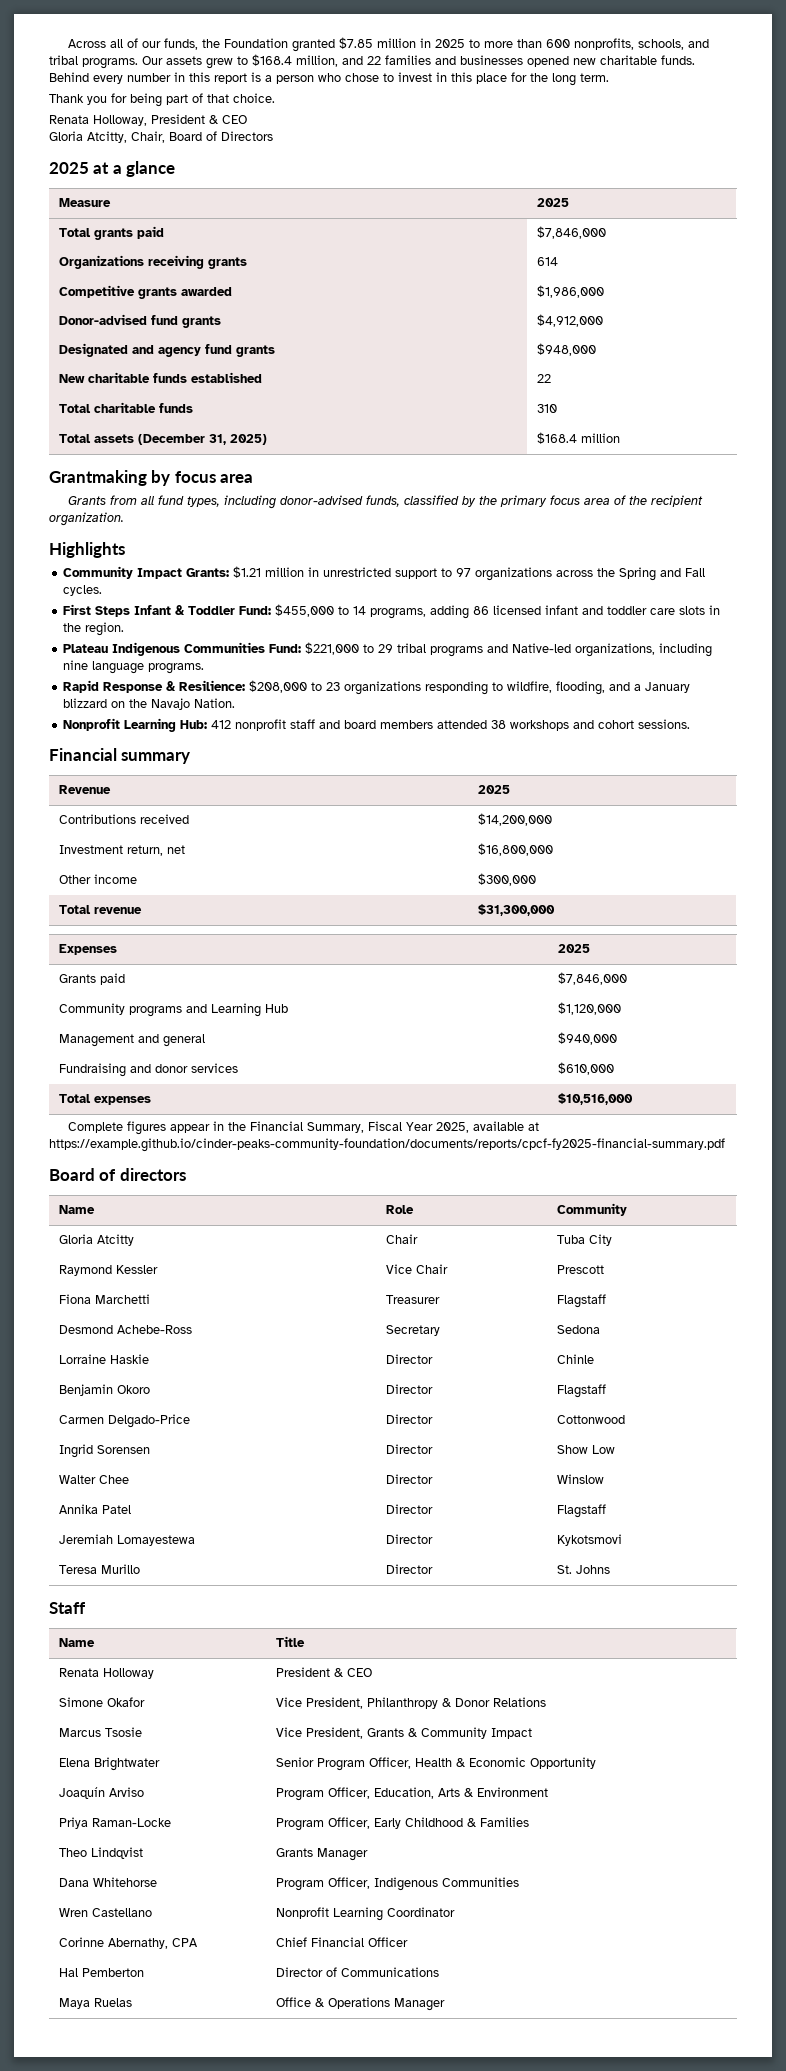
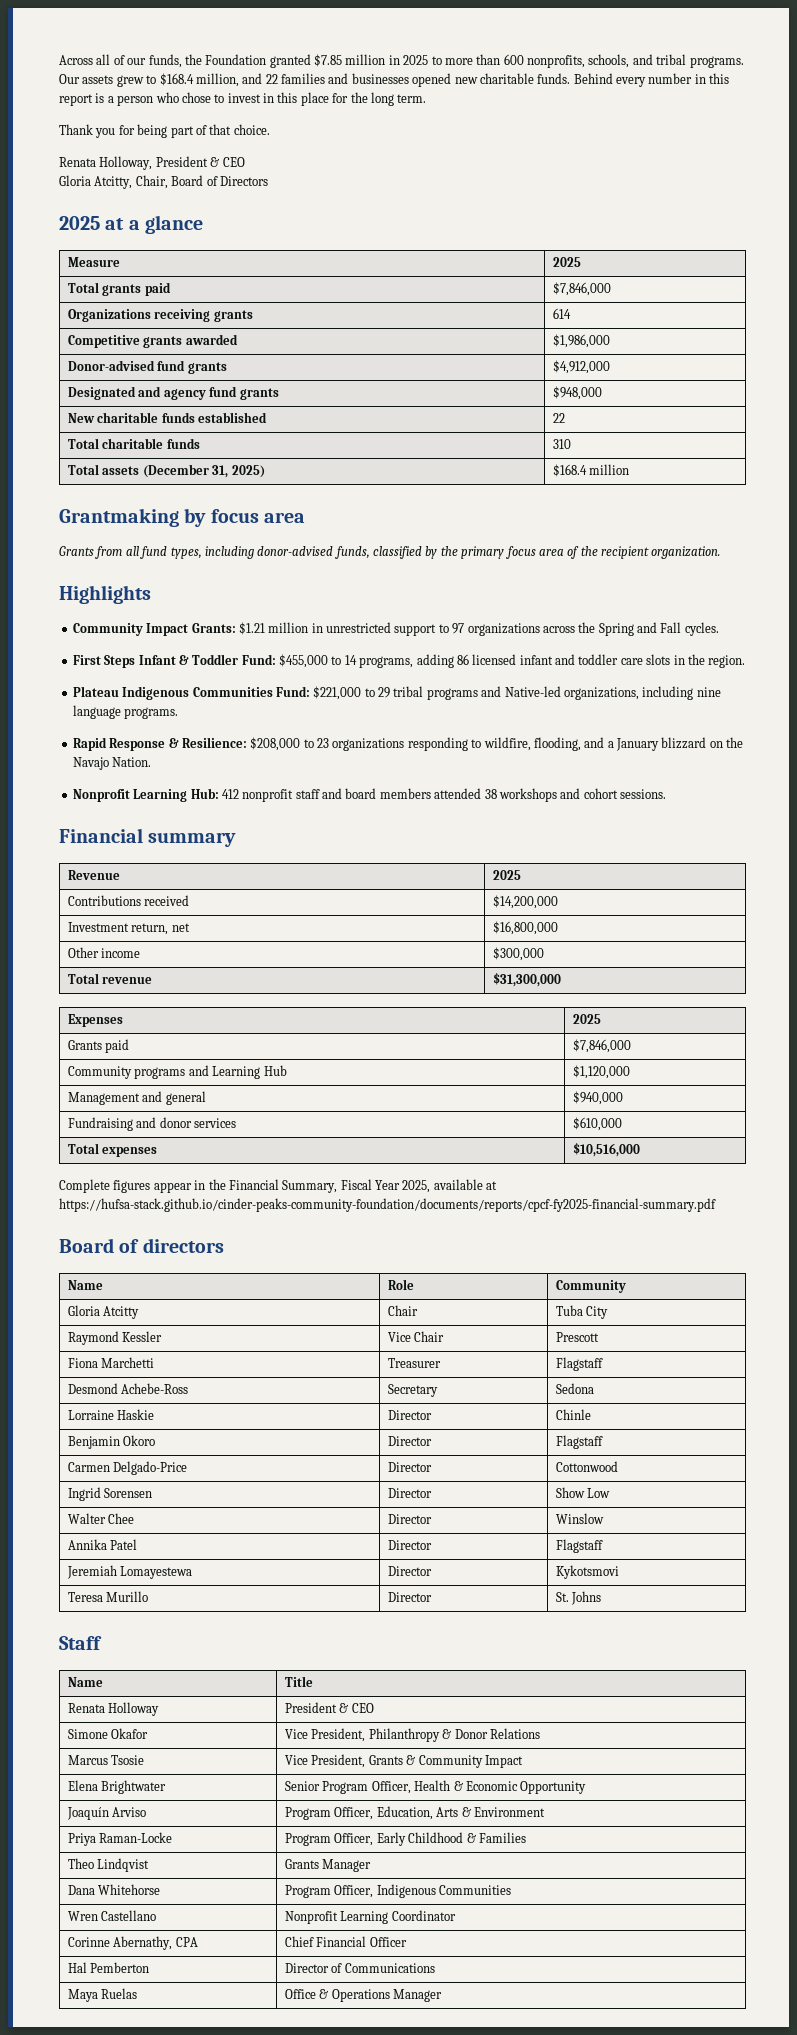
- Complete figures appear in the Financial Summary, Fiscal Year 2025, available at https://example.github.io/cinder-peaks-community-foundation/documents/reports/cpcf-fy2025-financial-summary.pdf
+ Complete figures appear in the Financial Summary, Fiscal Year 2025, available at https://hufsa-stack.github.io/cinder-peaks-community-foundation/documents/reports/cpcf-fy2025-financial-summary.pdf

